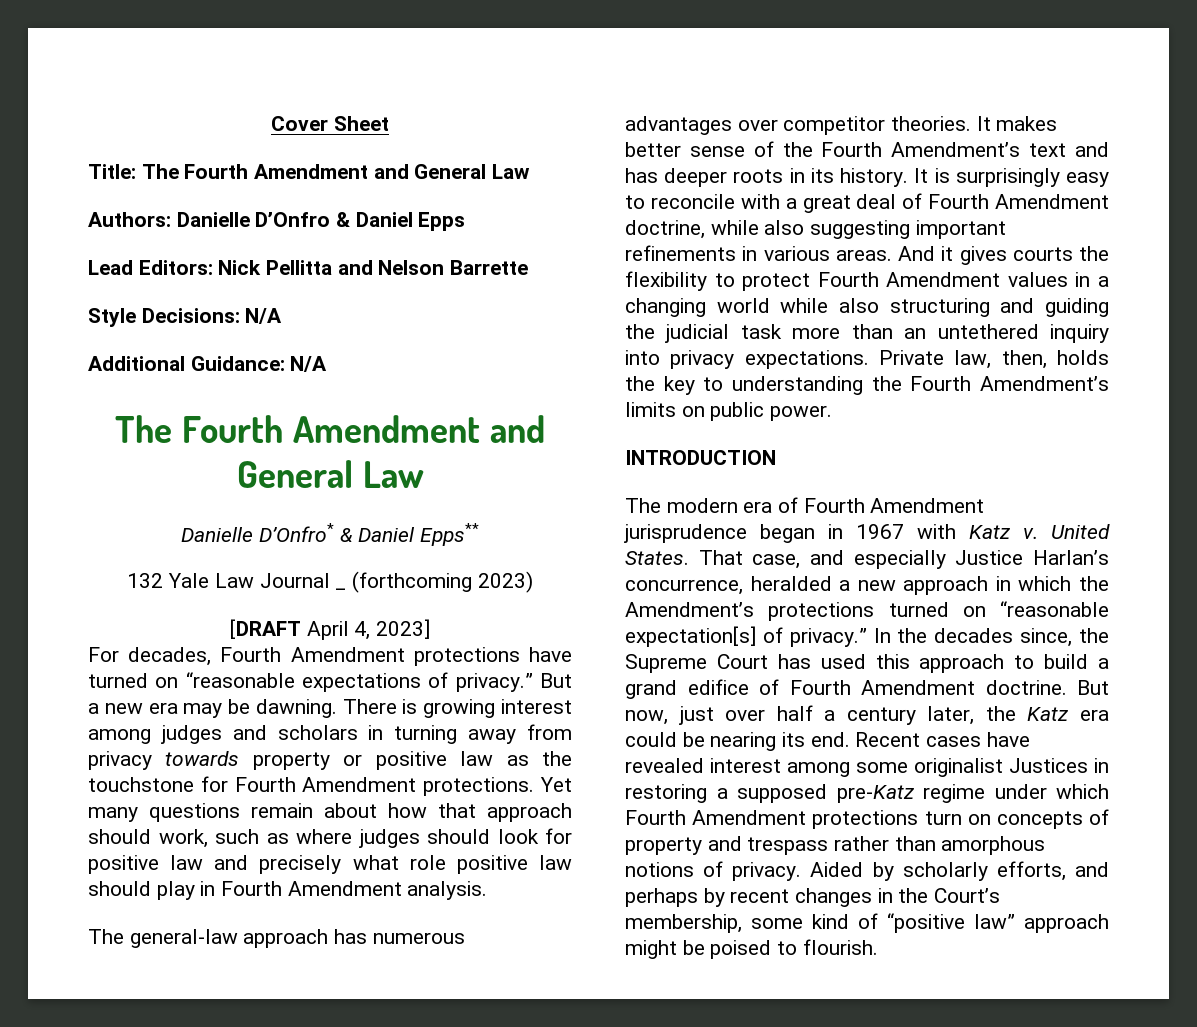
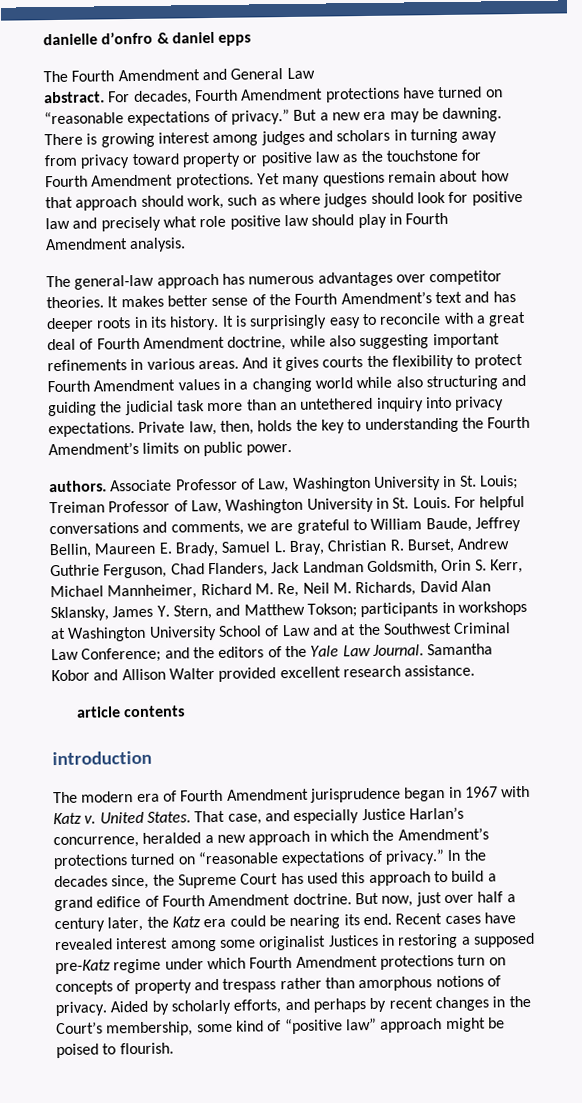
- Cover Sheet
- Title: The Fourth Amendment and General Law
- Authors: Danielle D’Onfro & Daniel Epps
- Lead Editors: Nick Pellitta and Nelson Barrette
- Style Decisions: N/A
- Additional Guidance: N/A
+ danielle d’onfro & daniel epps
  The Fourth Amendment and General Law
- Danielle D’Onfro* & Daniel Epps**
- 132 Yale Law Journal _ (forthcoming 2023)
- [DRAFT April 4, 2023]
- For decades, Fourth Amendment protections have turned on “reasonable expectations of privacy.”
+ abstract. For decades, Fourth Amendment protections have turned on “reasonable expectations of privacy.”
- There is growing interest among judges and scholars in turning away from privacy towards property or positive law as the touchstone for Fourth Amendment protections.
+ There is growing interest among judges and scholars in turning away from privacy toward property or positive law as the touchstone for Fourth Amendment protections.
- INTRODUCTION
+ authors. Associate Professor of Law, Washington University in St. Louis; Treiman Professor of Law, Washington University in St. Louis. For helpful conversations and comments, we are grateful to William Baude, Jeffrey Bellin, Maureen E. Brady, Samuel L. Bray, Christian R. Burset, Andrew Guthrie Ferguson, Chad Flanders, Jack Landman Goldsmith, Orin S. Kerr, Michael Mannheimer, Richard M. Re, Neil M. Richards, David Alan Sklansky, James Y. Stern, and Matthew Tokson; participants in workshops at Washington University School of Law and at the Southwest Criminal Law Conference; and the editors of the Yale Law Journal. Samantha Kobor and Allison Walter provided excellent research assistance.
+ article contents
+ introduction
- That case, and especially Justice Harlan’s concurrence, heralded a new approach in which the Amendment’s protections turned on “reasonable expectation[s] of privacy.”
+ That case, and especially Justice Harlan’s concurrence, heralded a new approach in which the Amendment’s protections turned on “reasonable expectations of privacy.”

